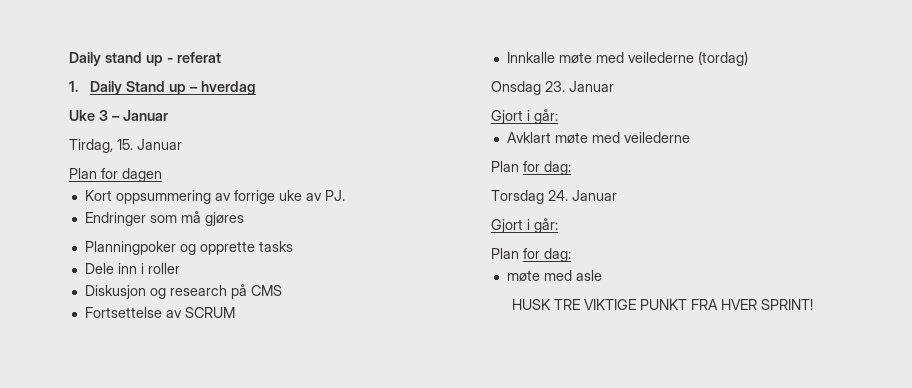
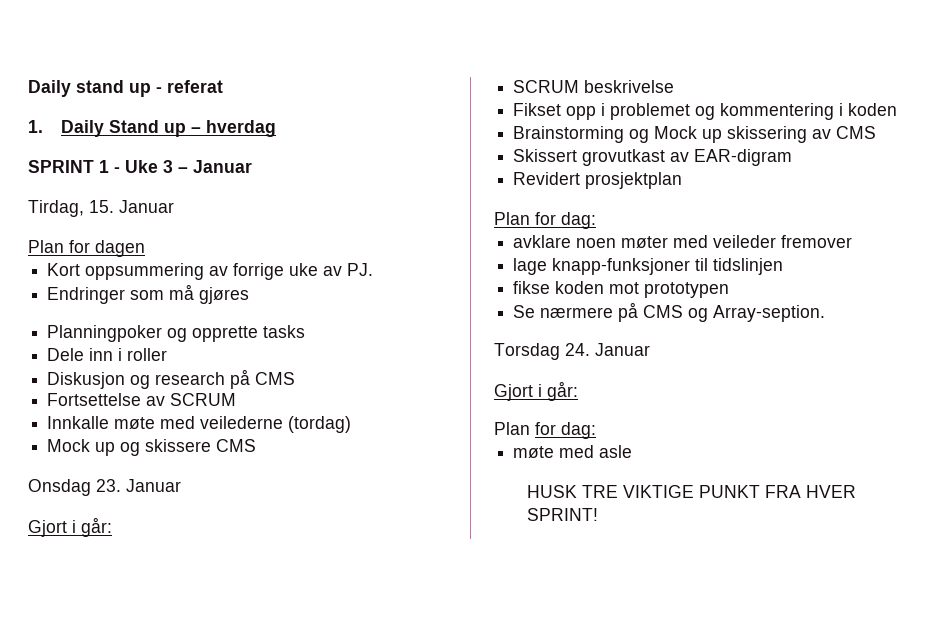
- Uke 3 – Januar
+ SPRINT 1 - Uke 3 – Januar
+ Mock up og skissere CMS
- Avklart møte med veilederne
+ SCRUM beskrivelse
+ Fikset opp i problemet og kommentering i koden
+ Brainstorming og Mock up skissering av CMS
+ Skissert grovutkast av EAR-digram
+ Revidert prosjektplan
  Plan for dag:
+ avklare noen møter med veileder fremover
+ lage knapp-funksjoner til tidslinjen
+ fikse koden mot prototypen
+ Se nærmere på CMS og Array-seption.

